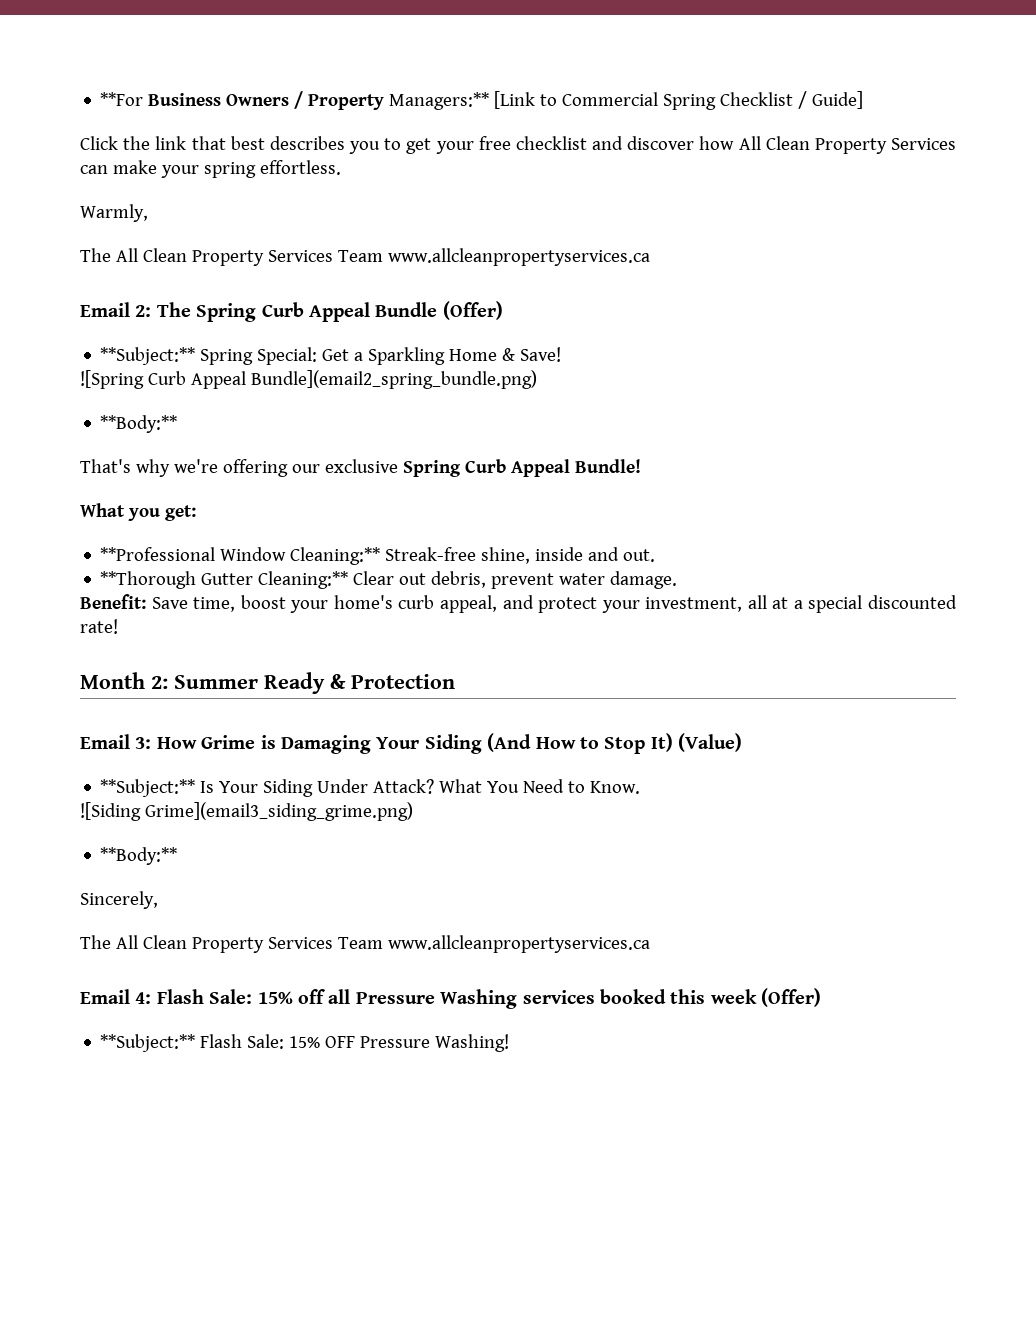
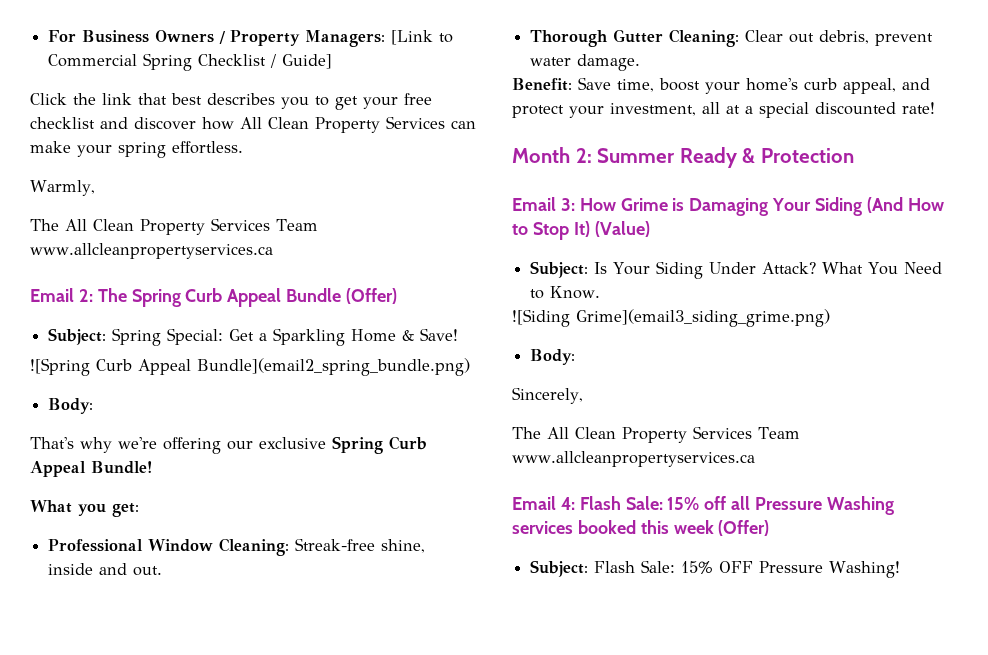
- **For Business Owners / Property Managers:** [Link to Commercial Spring Checklist / Guide]
+ For Business Owners / Property Managers: [Link to Commercial Spring Checklist / Guide]
- **Subject:** Spring Special: Get a Sparkling Home & Save!
+ Subject: Spring Special: Get a Sparkling Home & Save!
  ![Spring Curb Appeal Bundle](email2_spring_bundle.png)
- **Body:**
+ Body:
- **Professional Window Cleaning:** Streak-free shine, inside and out.
+ Professional Window Cleaning: Streak-free shine, inside and out.
- **Thorough Gutter Cleaning:** Clear out debris, prevent water damage.
+ Thorough Gutter Cleaning: Clear out debris, prevent water damage.
- **Subject:** Is Your Siding Under Attack?
+ Subject: Is Your Siding Under Attack?
  ![Siding Grime](email3_siding_grime.png)
- **Body:**
+ Body:
- **Subject:** Flash Sale: 15% OFF Pressure Washing!
+ Subject: Flash Sale: 15% OFF Pressure Washing!

